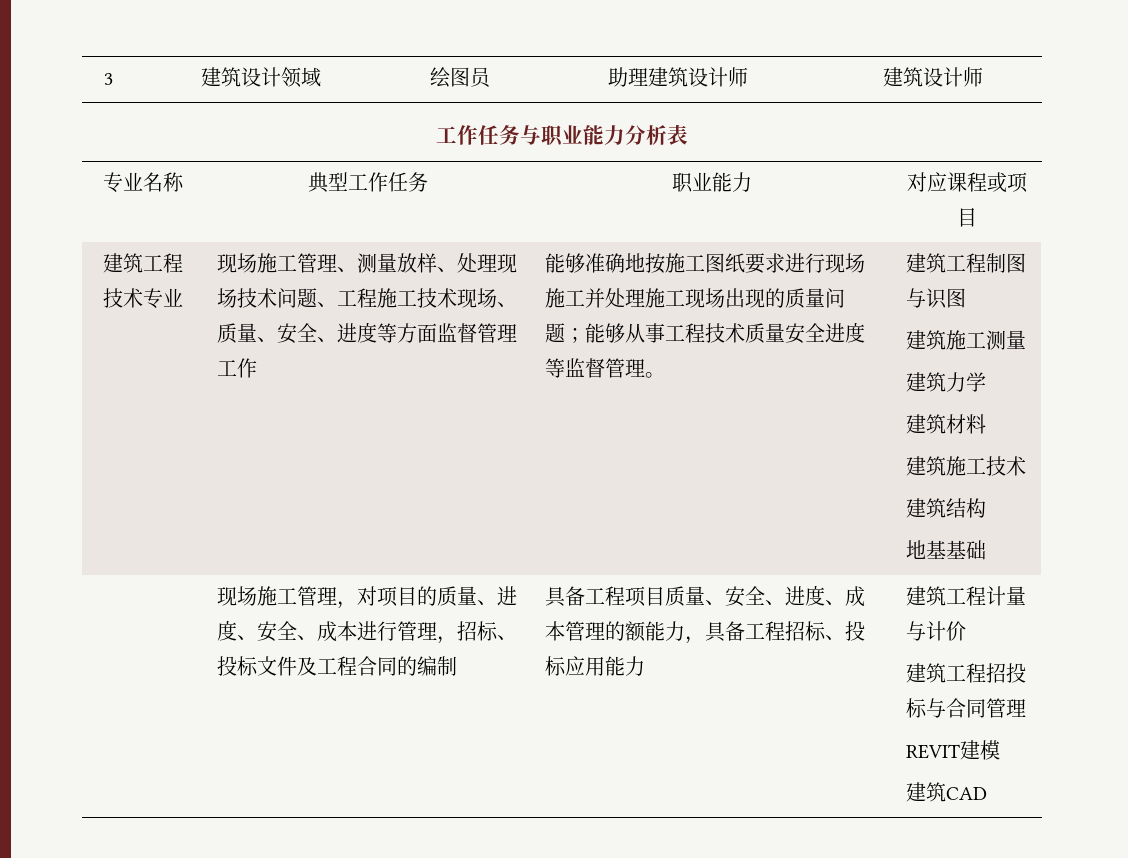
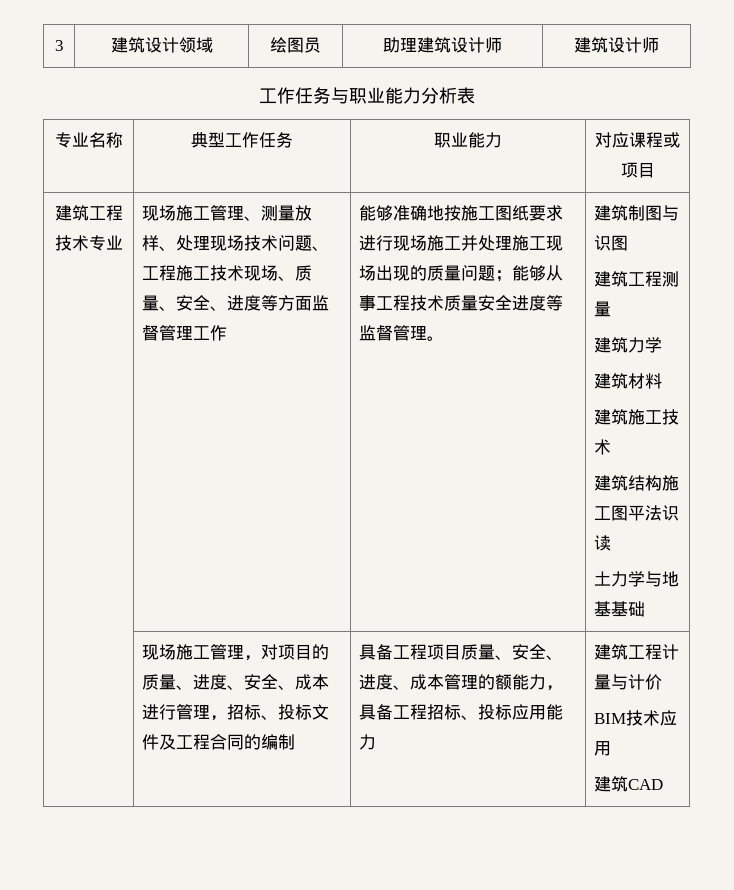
- 建筑工程制图与识图
+ 建筑制图与识图
- 建筑施工测量
+ 建筑工程测量
- 建筑结构
- 地基基础
+ 建筑结构施工图平法识读
+ 土力学与地基基础
- 建筑工程招投标与合同管理
- REVIT建模
+ BIM技术应用

